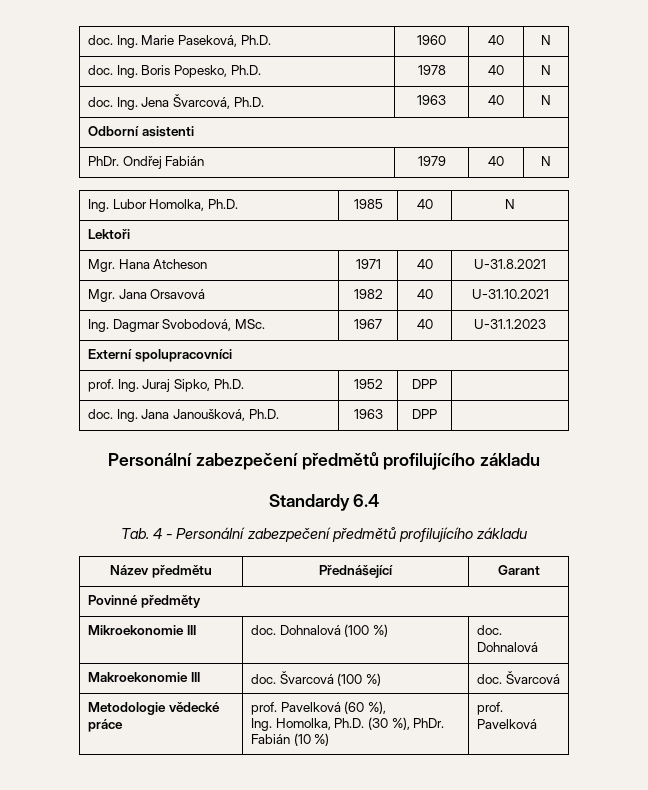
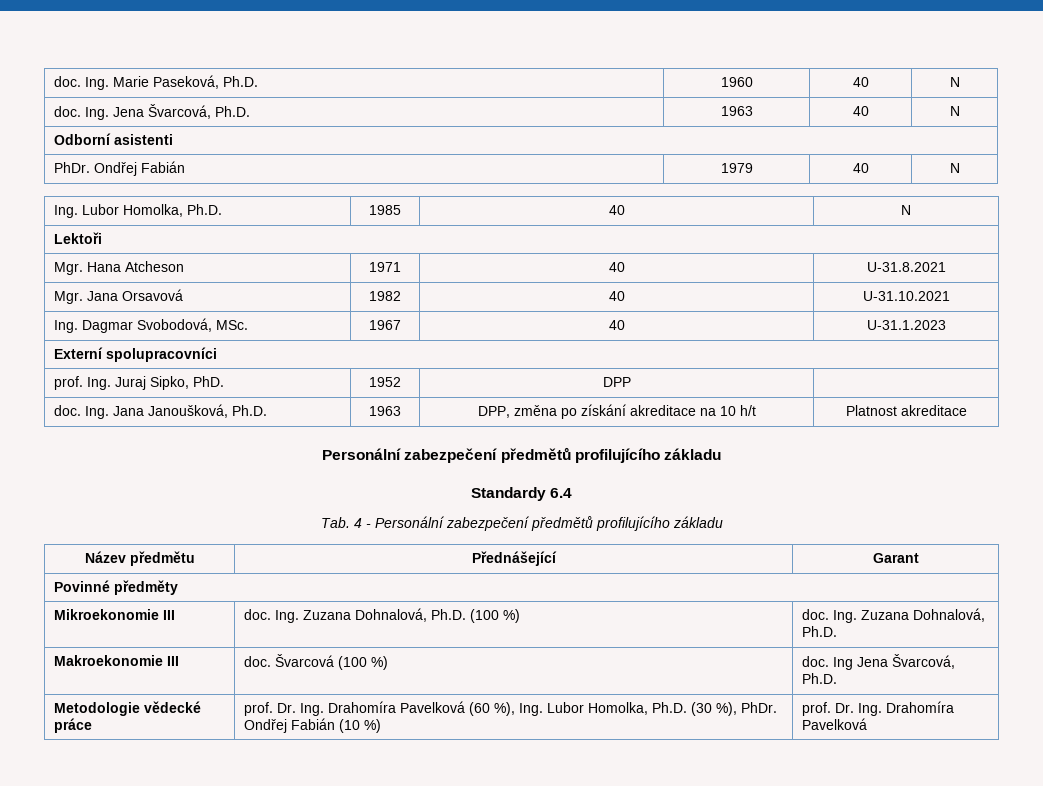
- doc. Ing. Boris Popesko, Ph.D. | 1978 | 40 | N
- prof. Ing. Juraj Sipko, Ph.D. | 1952 | DPP |
+ prof. Ing. Juraj Sipko, PhD. | 1952 | DPP |
- doc. Ing. Jana Janoušková, Ph.D. | 1963 | DPP |
+ doc. Ing. Jana Janoušková, Ph.D. | 1963 | DPP, změna po získání akreditace na 10 h/t | Platnost akreditace
- Mikroekonomie III | doc. Dohnalová (100 %) | doc. Dohnalová
+ Mikroekonomie III | doc. Ing. Zuzana Dohnalová, Ph.D. (100 %) | doc. Ing. Zuzana Dohnalová, Ph.D.
- Makroekonomie III | doc. Švarcová (100 %) | doc. Švarcová
+ Makroekonomie III | doc. Švarcová (100 %) | doc. Ing Jena Švarcová, Ph.D.
- Metodologie vědecké práce | prof. Pavelková (60 %),
- Ing. Homolka, Ph.D. (30 %), PhDr. Fabián (10 %) | prof. Pavelková
+ Metodologie vědecké práce | prof. Dr. Ing. Drahomíra Pavelková (60 %), Ing. Lubor Homolka, Ph.D. (30 %), PhDr. Ondřej Fabián (10 %) | prof. Dr. Ing. Drahomíra Pavelková

